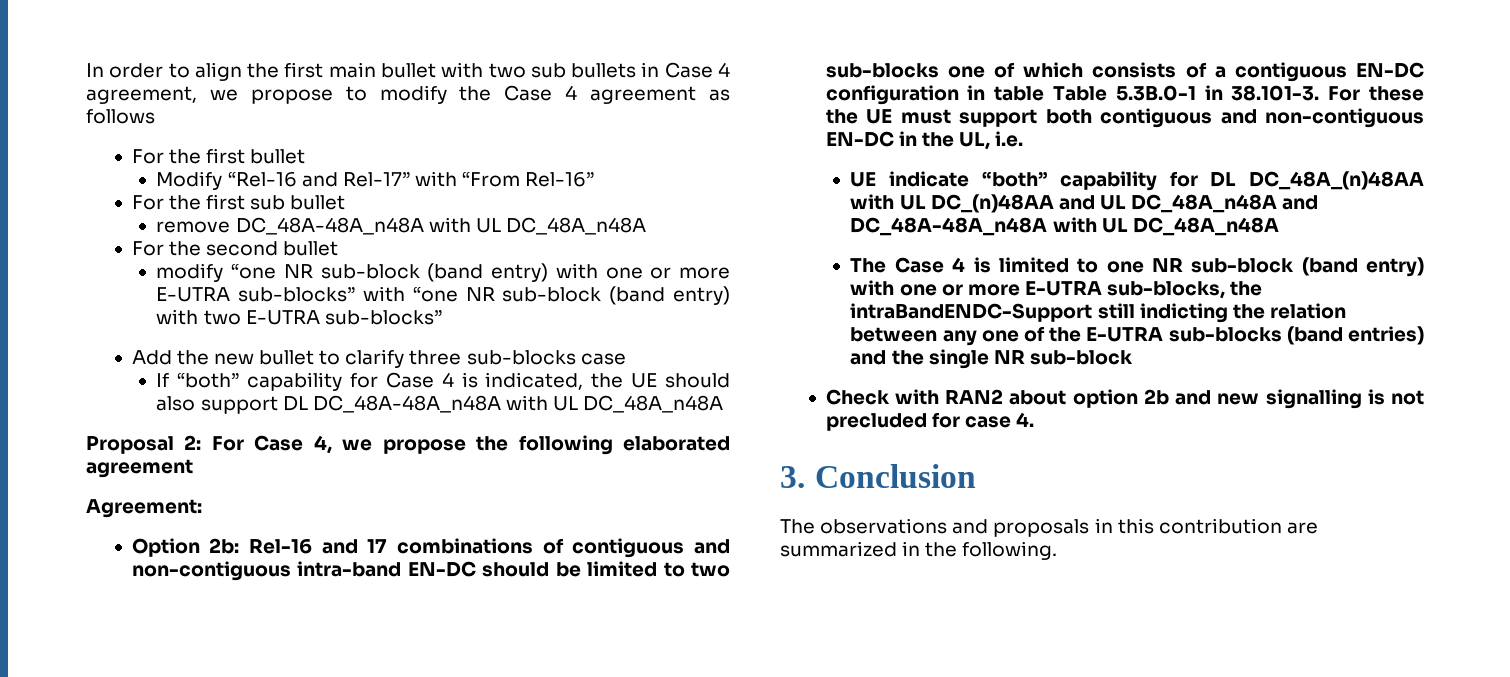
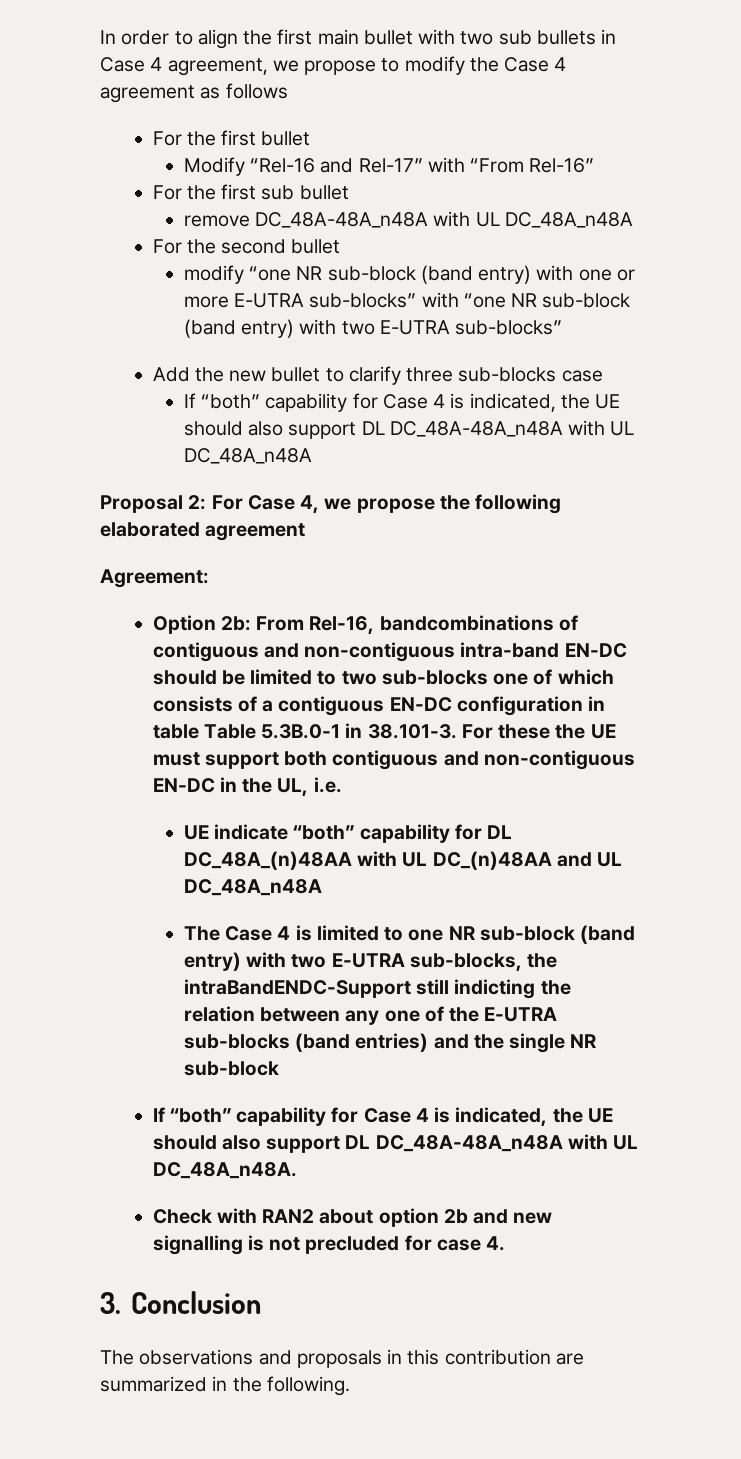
- Option 2b: Rel-16 and 17 combinations of contiguous and non-contiguous intra-band EN-DC should be limited to two sub-blocks one of which consists of a contiguous EN-DC configuration in table Table 5.3B.0-1 in 38.101-3. For these the UE must support both contiguous and non-contiguous EN-DC in the UL, i.e.
+ Option 2b: From Rel-16, bandcombinations of contiguous and non-contiguous intra-band EN-DC should be limited to two sub-blocks one of which consists of a contiguous EN-DC configuration in table Table 5.3B.0-1 in 38.101-3. For these the UE must support both contiguous and non-contiguous EN-DC in the UL, i.e.
- UE indicate “both” capability for DL DC_48A_(n)48AA with UL DC_(n)48AA and UL DC_48A_n48A and DC_48A-48A_n48A with UL DC_48A_n48A
+ UE indicate “both” capability for DL DC_48A_(n)48AA with UL DC_(n)48AA and UL DC_48A_n48A
- The Case 4 is limited to one NR sub-block (band entry) with one or more E-UTRA sub-blocks, the intraBandENDC-Support still indicting the relation between any one of the E-UTRA sub-blocks (band entries) and the single NR sub-block
+ The Case 4 is limited to one NR sub-block (band entry) with two E-UTRA sub-blocks, the intraBandENDC-Support still indicting the relation between any one of the E-UTRA sub-blocks (band entries) and the single NR sub-block
+ If “both” capability for Case 4 is indicated, the UE should also support DL DC_48A-48A_n48A with UL DC_48A_n48A.

